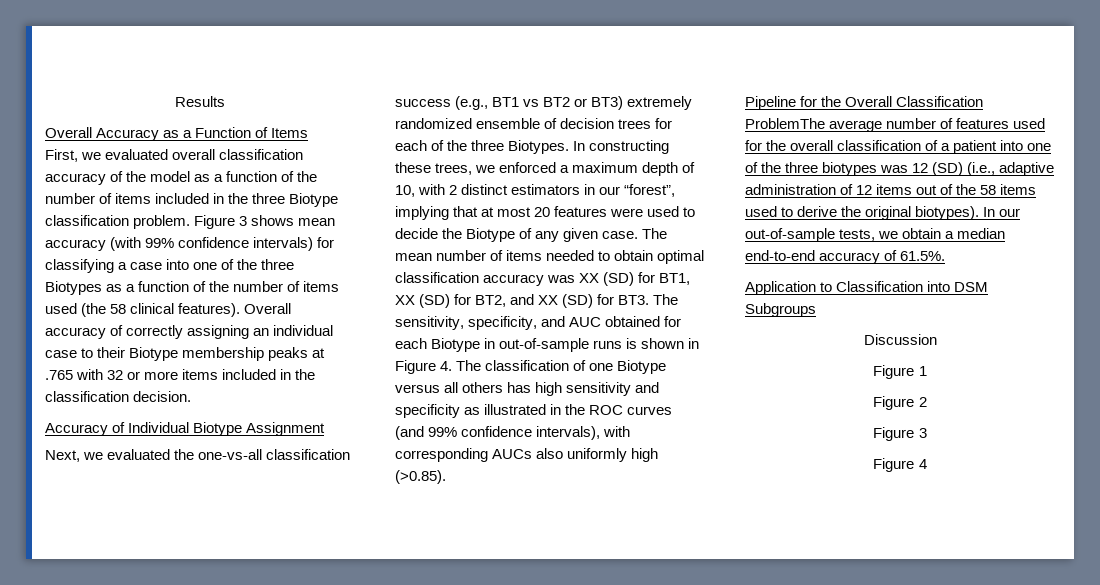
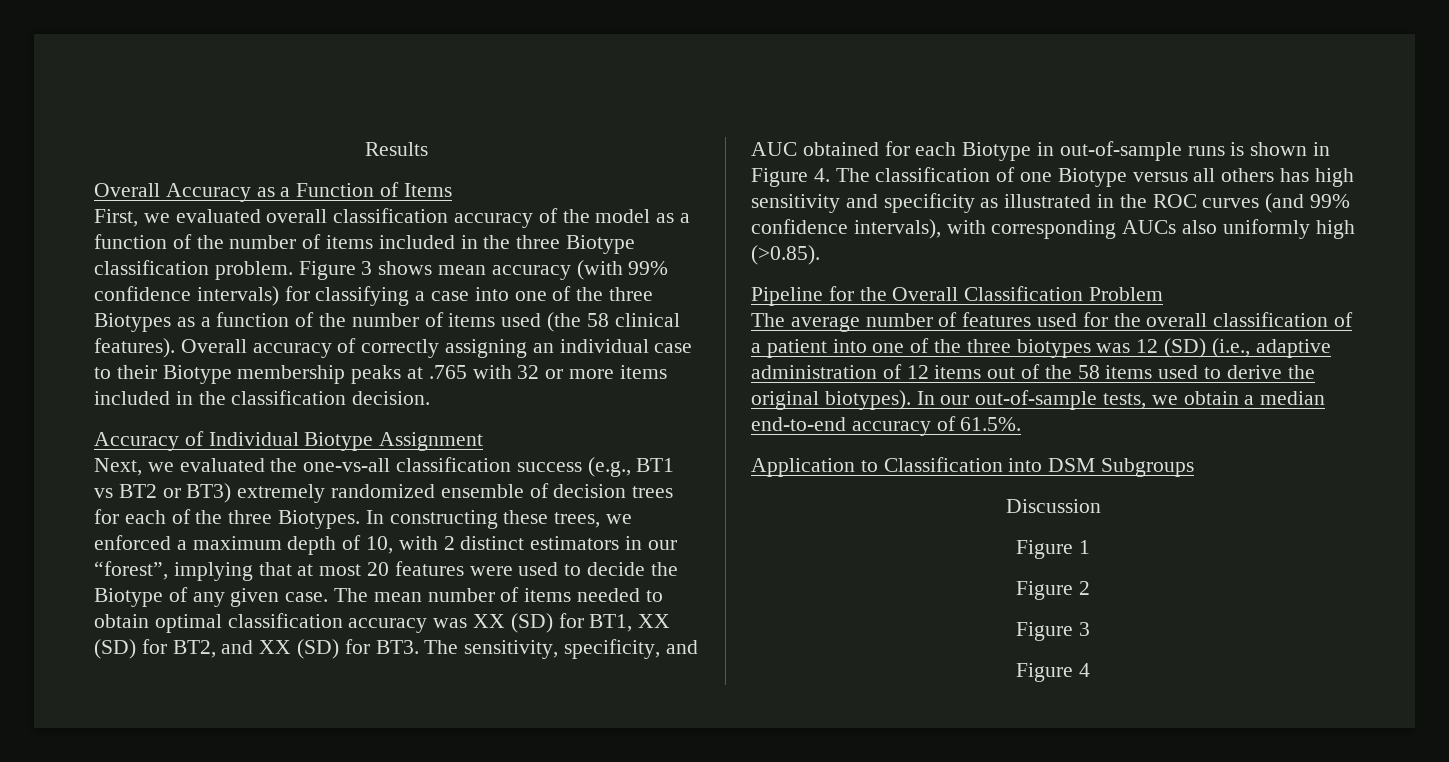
- Pipeline for the Overall Classification ProblemThe average number of features used for the overall classification of a patient into one of the three biotypes was 12 (SD) (i.e., adaptive administration of 12 items out of the 58 items used to derive the original biotypes).
+ Pipeline for the Overall Classification Problem
+ The average number of features used for the overall classification of a patient into one of the three biotypes was 12 (SD) (i.e., adaptive administration of 12 items out of the 58 items used to derive the original biotypes).

